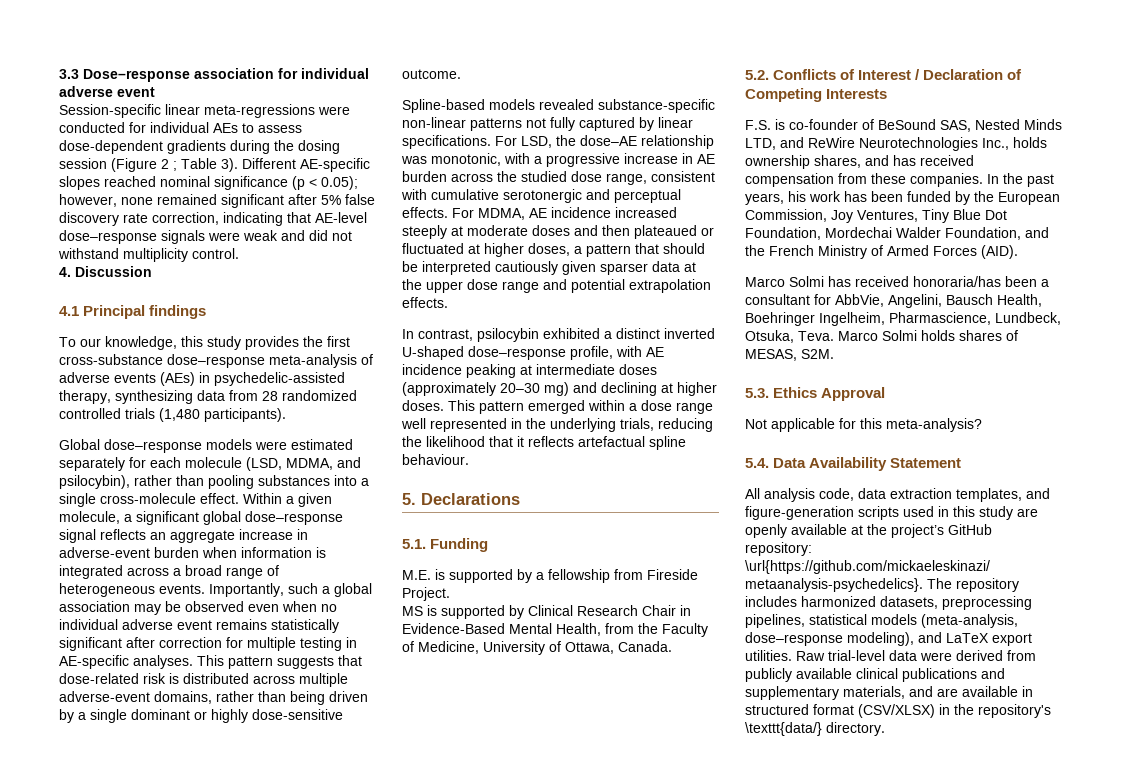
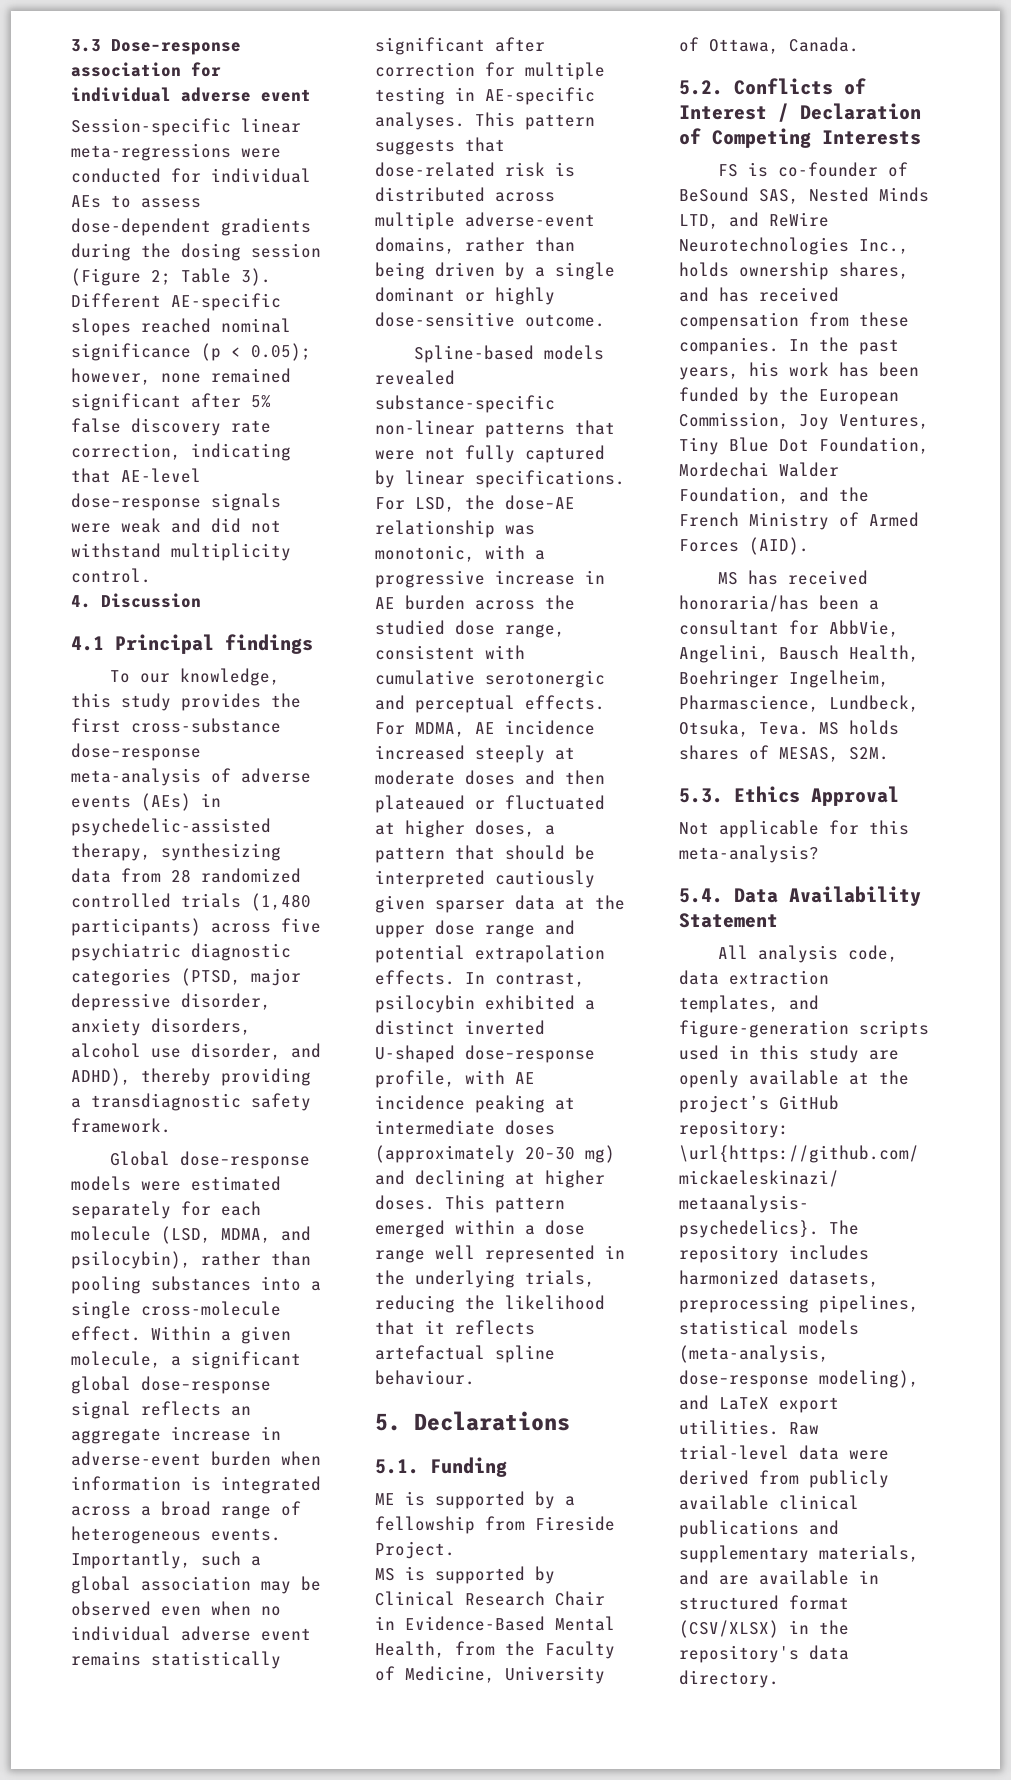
- Session-specific linear meta-regressions were conducted for individual AEs to assess dose-dependent gradients during the dosing session (Figure 2 ; Table 3).
+ Session-specific linear meta-regressions were conducted for individual AEs to assess dose-dependent gradients during the dosing session (Figure 2; Table 3).
- To our knowledge, this study provides the first cross-substance dose–response meta-analysis of adverse events (AEs) in psychedelic-assisted therapy, synthesizing data from 28 randomized controlled trials (1,480 participants).
+ To our knowledge, this study provides the first cross-substance dose–response meta-analysis of adverse events (AEs) in psychedelic-assisted therapy, synthesizing data from 28 randomized controlled trials (1,480 participants) across five psychiatric diagnostic categories (PTSD, major depressive disorder, anxiety disorders, alcohol use disorder, and ADHD), thereby providing a transdiagnostic safety framework.
- Spline-based models revealed substance-specific non-linear patterns not fully captured by linear specifications.
+ Spline-based models revealed substance-specific non-linear patterns that were not fully captured by linear specifications.
- For MDMA, AE incidence increased steeply at moderate doses and then plateaued or fluctuated at higher doses, a pattern that should be interpreted cautiously given sparser data at the upper dose range and potential extrapolation effects.
- In contrast, psilocybin exhibited a distinct inverted U-shaped dose–response profile, with AE incidence peaking at intermediate doses (approximately 20–30 mg) and declining at higher doses.
+ For MDMA, AE incidence increased steeply at moderate doses and then plateaued or fluctuated at higher doses, a pattern that should be interpreted cautiously given sparser data at the upper dose range and potential extrapolation effects. In contrast, psilocybin exhibited a distinct inverted U-shaped dose–response profile, with AE incidence peaking at intermediate doses (approximately 20–30 mg) and declining at higher doses.
- M.E. is supported by a fellowship from Fireside Project.
+ ME is supported by a fellowship from Fireside Project.
- F.S. is co-founder of BeSound SAS, Nested Minds LTD, and ReWire Neurotechnologies Inc., holds ownership shares, and has received compensation from these companies.
+ FS is co-founder of BeSound SAS, Nested Minds LTD, and ReWire Neurotechnologies Inc., holds ownership shares, and has received compensation from these companies.
- Marco Solmi has received honoraria/has been a consultant for AbbVie, Angelini, Bausch Health, Boehringer Ingelheim, Pharmascience, Lundbeck, Otsuka, Teva.
+ MS has received honoraria/has been a consultant for AbbVie, Angelini, Bausch Health, Boehringer Ingelheim, Pharmascience, Lundbeck, Otsuka, Teva.
- Marco Solmi holds shares of MESAS, S2M.
+ MS holds shares of MESAS, S2M.
- Raw trial-level data were derived from publicly available clinical publications and supplementary materials, and are available in structured format (CSV/XLSX) in the repository's \texttt{data/} directory.
+ Raw trial-level data were derived from publicly available clinical publications and supplementary materials, and are available in structured format (CSV/XLSX) in the repository's data directory.

